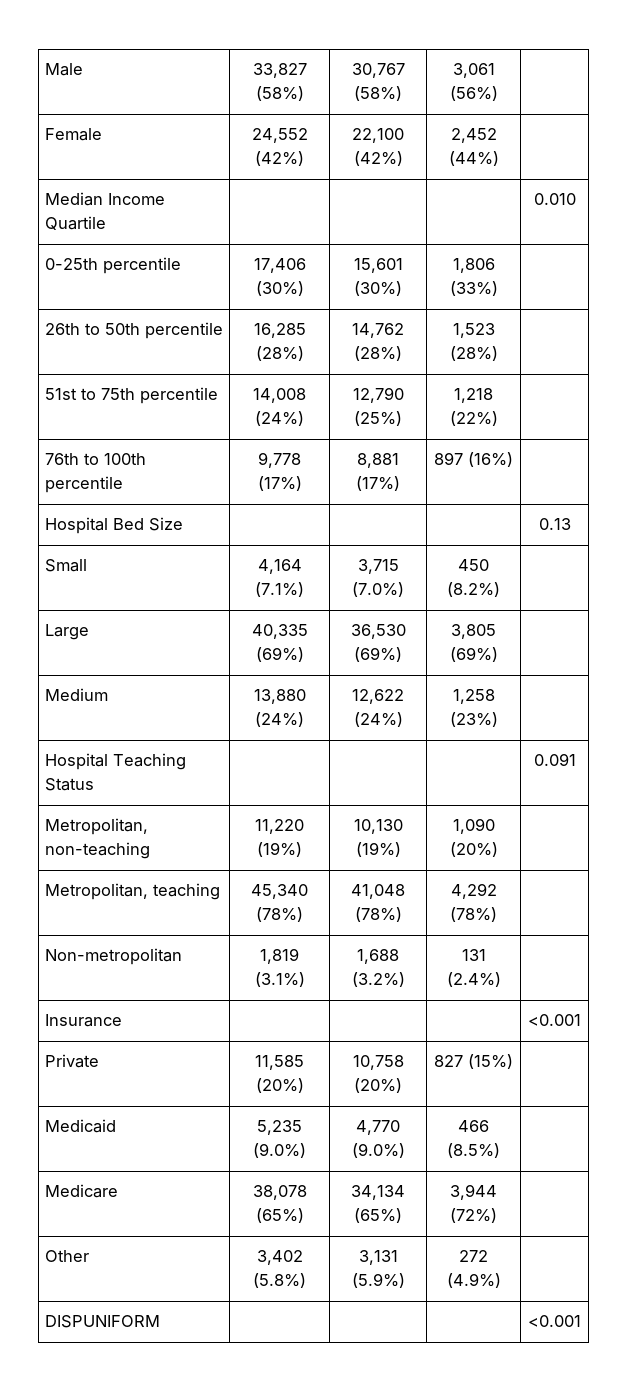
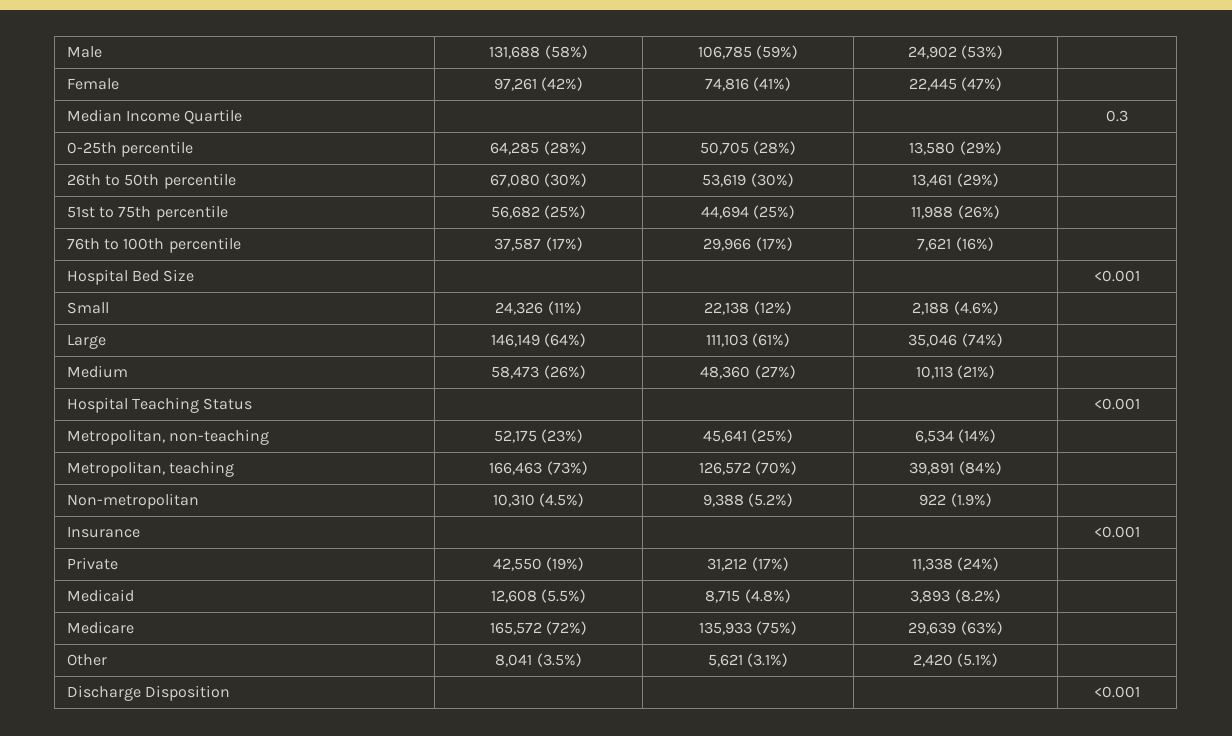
- Male | 33,827 (58%) | 30,767 (58%) | 3,061 (56%) |
+ Male | 131,688 (58%) | 106,785 (59%) | 24,902 (53%) |
- Female | 24,552 (42%) | 22,100 (42%) | 2,452 (44%) |
+ Female | 97,261 (42%) | 74,816 (41%) | 22,445 (47%) |
- Median Income Quartile | | | | 0.010
+ Median Income Quartile | | | | 0.3
- 0-25th percentile | 17,406 (30%) | 15,601 (30%) | 1,806 (33%) |
- 26th to 50th percentile | 16,285 (28%) | 14,762 (28%) | 1,523 (28%) |
- 51st to 75th percentile | 14,008 (24%) | 12,790 (25%) | 1,218 (22%) |
+ 0-25th percentile | 64,285 (28%) | 50,705 (28%) | 13,580 (29%) |
+ 26th to 50th percentile | 67,080 (30%) | 53,619 (30%) | 13,461 (29%) |
+ 51st to 75th percentile | 56,682 (25%) | 44,694 (25%) | 11,988 (26%) |
- 76th to 100th percentile | 9,778 (17%) | 8,881 (17%) | 897 (16%) |
+ 76th to 100th percentile | 37,587 (17%) | 29,966 (17%) | 7,621 (16%) |
- Hospital Bed Size | | | | 0.13
+ Hospital Bed Size | | | | <0.001
- Small | 4,164 (7.1%) | 3,715 (7.0%) | 450 (8.2%) |
- Large | 40,335 (69%) | 36,530 (69%) | 3,805 (69%) |
- Medium | 13,880 (24%) | 12,622 (24%) | 1,258 (23%) |
+ Small | 24,326 (11%) | 22,138 (12%) | 2,188 (4.6%) |
+ Large | 146,149 (64%) | 111,103 (61%) | 35,046 (74%) |
+ Medium | 58,473 (26%) | 48,360 (27%) | 10,113 (21%) |
- Hospital Teaching Status | | | | 0.091
+ Hospital Teaching Status | | | | <0.001
- Metropolitan, non-teaching | 11,220 (19%) | 10,130 (19%) | 1,090 (20%) |
- Metropolitan, teaching | 45,340 (78%) | 41,048 (78%) | 4,292 (78%) |
- Non-metropolitan | 1,819 (3.1%) | 1,688 (3.2%) | 131 (2.4%) |
+ Metropolitan, non-teaching | 52,175 (23%) | 45,641 (25%) | 6,534 (14%) |
+ Metropolitan, teaching | 166,463 (73%) | 126,572 (70%) | 39,891 (84%) |
+ Non-metropolitan | 10,310 (4.5%) | 9,388 (5.2%) | 922 (1.9%) |
  Insurance | | | | <0.001
- Private | 11,585 (20%) | 10,758 (20%) | 827 (15%) |
- Medicaid | 5,235 (9.0%) | 4,770 (9.0%) | 466 (8.5%) |
- Medicare | 38,078 (65%) | 34,134 (65%) | 3,944 (72%) |
- Other | 3,402 (5.8%) | 3,131 (5.9%) | 272 (4.9%) |
- DISPUNIFORM | | | | <0.001
+ Private | 42,550 (19%) | 31,212 (17%) | 11,338 (24%) |
+ Medicaid | 12,608 (5.5%) | 8,715 (4.8%) | 3,893 (8.2%) |
+ Medicare | 165,572 (72%) | 135,933 (75%) | 29,639 (63%) |
+ Other | 8,041 (3.5%) | 5,621 (3.1%) | 2,420 (5.1%) |
+ Discharge Disposition | | | | <0.001

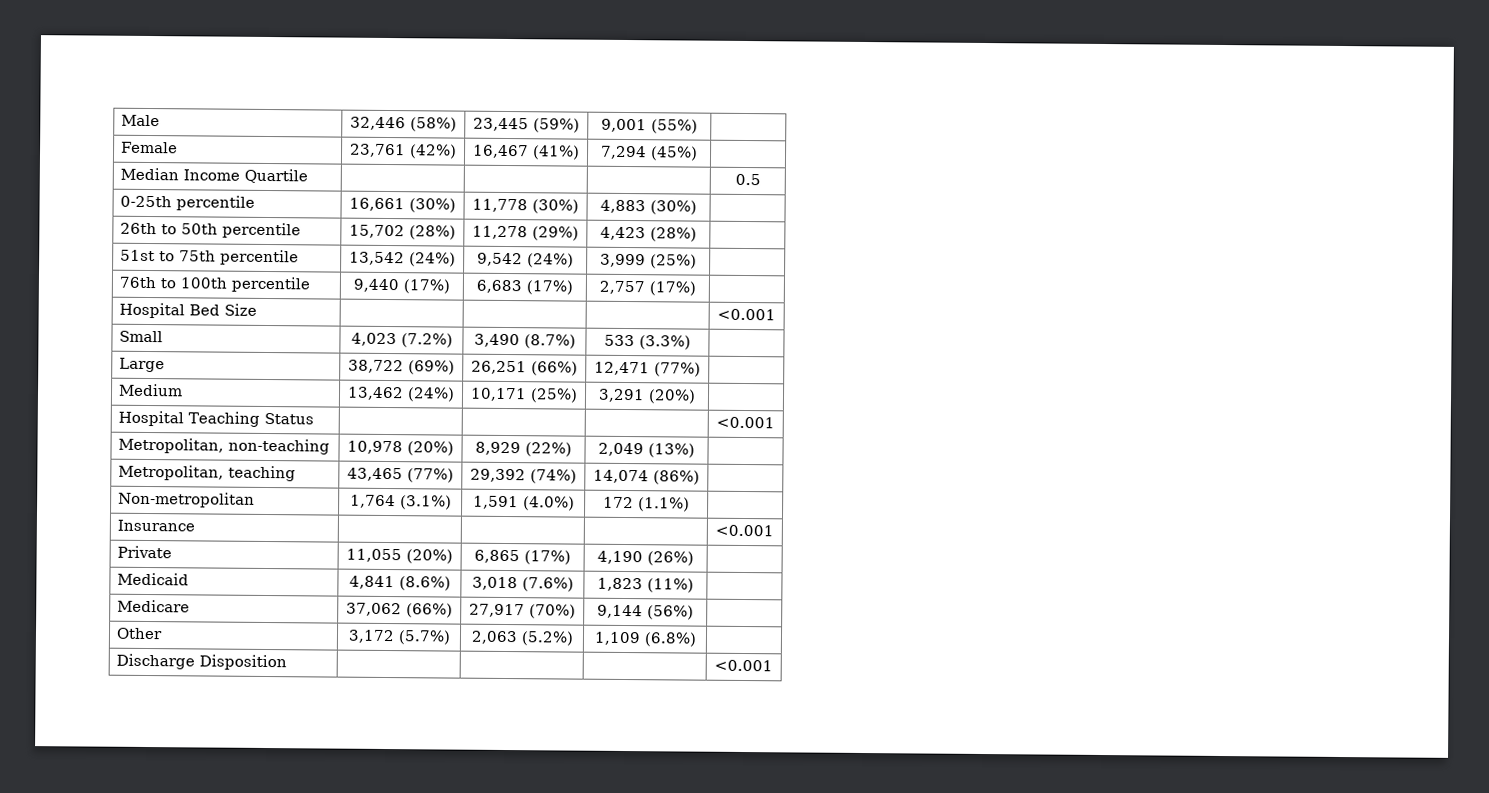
- Male | 131,688 (58%) | 106,785 (59%) | 24,902 (53%) |
+ Male | 32,446 (58%) | 23,445 (59%) | 9,001 (55%) |
- Female | 97,261 (42%) | 74,816 (41%) | 22,445 (47%) |
+ Female | 23,761 (42%) | 16,467 (41%) | 7,294 (45%) |
- Median Income Quartile | | | | 0.3
+ Median Income Quartile | | | | 0.5
- 0-25th percentile | 64,285 (28%) | 50,705 (28%) | 13,580 (29%) |
- 26th to 50th percentile | 67,080 (30%) | 53,619 (30%) | 13,461 (29%) |
- 51st to 75th percentile | 56,682 (25%) | 44,694 (25%) | 11,988 (26%) |
+ 0-25th percentile | 16,661 (30%) | 11,778 (30%) | 4,883 (30%) |
+ 26th to 50th percentile | 15,702 (28%) | 11,278 (29%) | 4,423 (28%) |
+ 51st to 75th percentile | 13,542 (24%) | 9,542 (24%) | 3,999 (25%) |
- 76th to 100th percentile | 37,587 (17%) | 29,966 (17%) | 7,621 (16%) |
+ 76th to 100th percentile | 9,440 (17%) | 6,683 (17%) | 2,757 (17%) |
- Small | 24,326 (11%) | 22,138 (12%) | 2,188 (4.6%) |
- Large | 146,149 (64%) | 111,103 (61%) | 35,046 (74%) |
- Medium | 58,473 (26%) | 48,360 (27%) | 10,113 (21%) |
+ Small | 4,023 (7.2%) | 3,490 (8.7%) | 533 (3.3%) |
+ Large | 38,722 (69%) | 26,251 (66%) | 12,471 (77%) |
+ Medium | 13,462 (24%) | 10,171 (25%) | 3,291 (20%) |
- Metropolitan, non-teaching | 52,175 (23%) | 45,641 (25%) | 6,534 (14%) |
- Metropolitan, teaching | 166,463 (73%) | 126,572 (70%) | 39,891 (84%) |
- Non-metropolitan | 10,310 (4.5%) | 9,388 (5.2%) | 922 (1.9%) |
+ Metropolitan, non-teaching | 10,978 (20%) | 8,929 (22%) | 2,049 (13%) |
+ Metropolitan, teaching | 43,465 (77%) | 29,392 (74%) | 14,074 (86%) |
+ Non-metropolitan | 1,764 (3.1%) | 1,591 (4.0%) | 172 (1.1%) |
- Private | 42,550 (19%) | 31,212 (17%) | 11,338 (24%) |
+ Private | 11,055 (20%) | 6,865 (17%) | 4,190 (26%) |
- Medicaid | 12,608 (5.5%) | 8,715 (4.8%) | 3,893 (8.2%) |
- Medicare | 165,572 (72%) | 135,933 (75%) | 29,639 (63%) |
- Other | 8,041 (3.5%) | 5,621 (3.1%) | 2,420 (5.1%) |
+ Medicaid | 4,841 (8.6%) | 3,018 (7.6%) | 1,823 (11%) |
+ Medicare | 37,062 (66%) | 27,917 (70%) | 9,144 (56%) |
+ Other | 3,172 (5.7%) | 2,063 (5.2%) | 1,109 (6.8%) |

